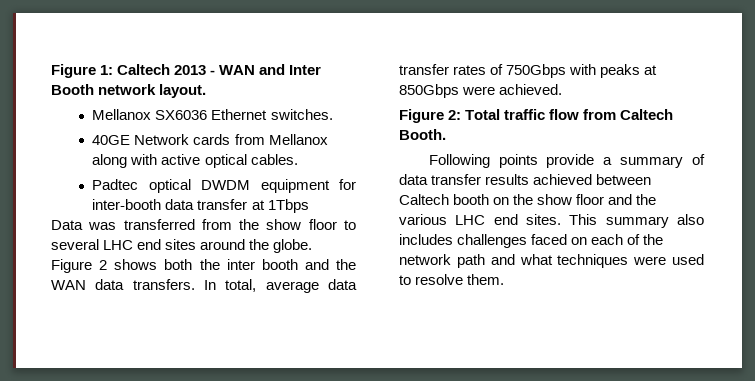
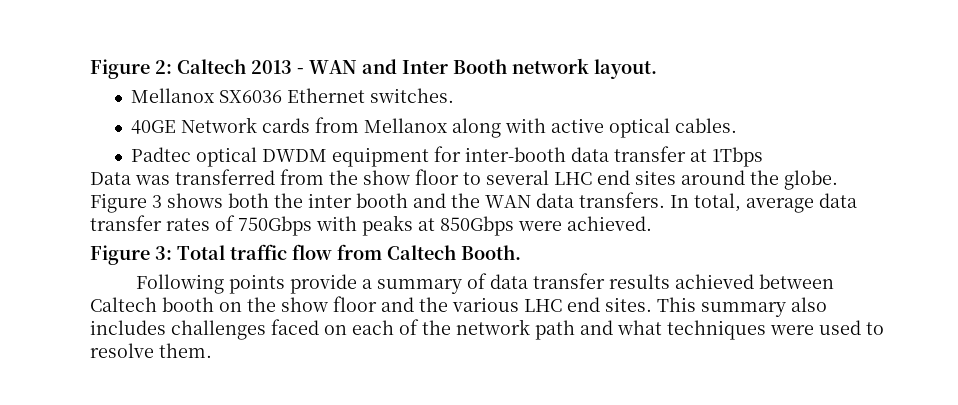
- Figure 1: Caltech 2013 - WAN and Inter Booth network layout.
+ Figure 2: Caltech 2013 - WAN and Inter Booth network layout.
- Figure 2 shows both the inter booth and the WAN data transfers.
+ Figure 3 shows both the inter booth and the WAN data transfers.
- Figure 2: Total traffic flow from Caltech Booth.
+ Figure 3: Total traffic flow from Caltech Booth.

